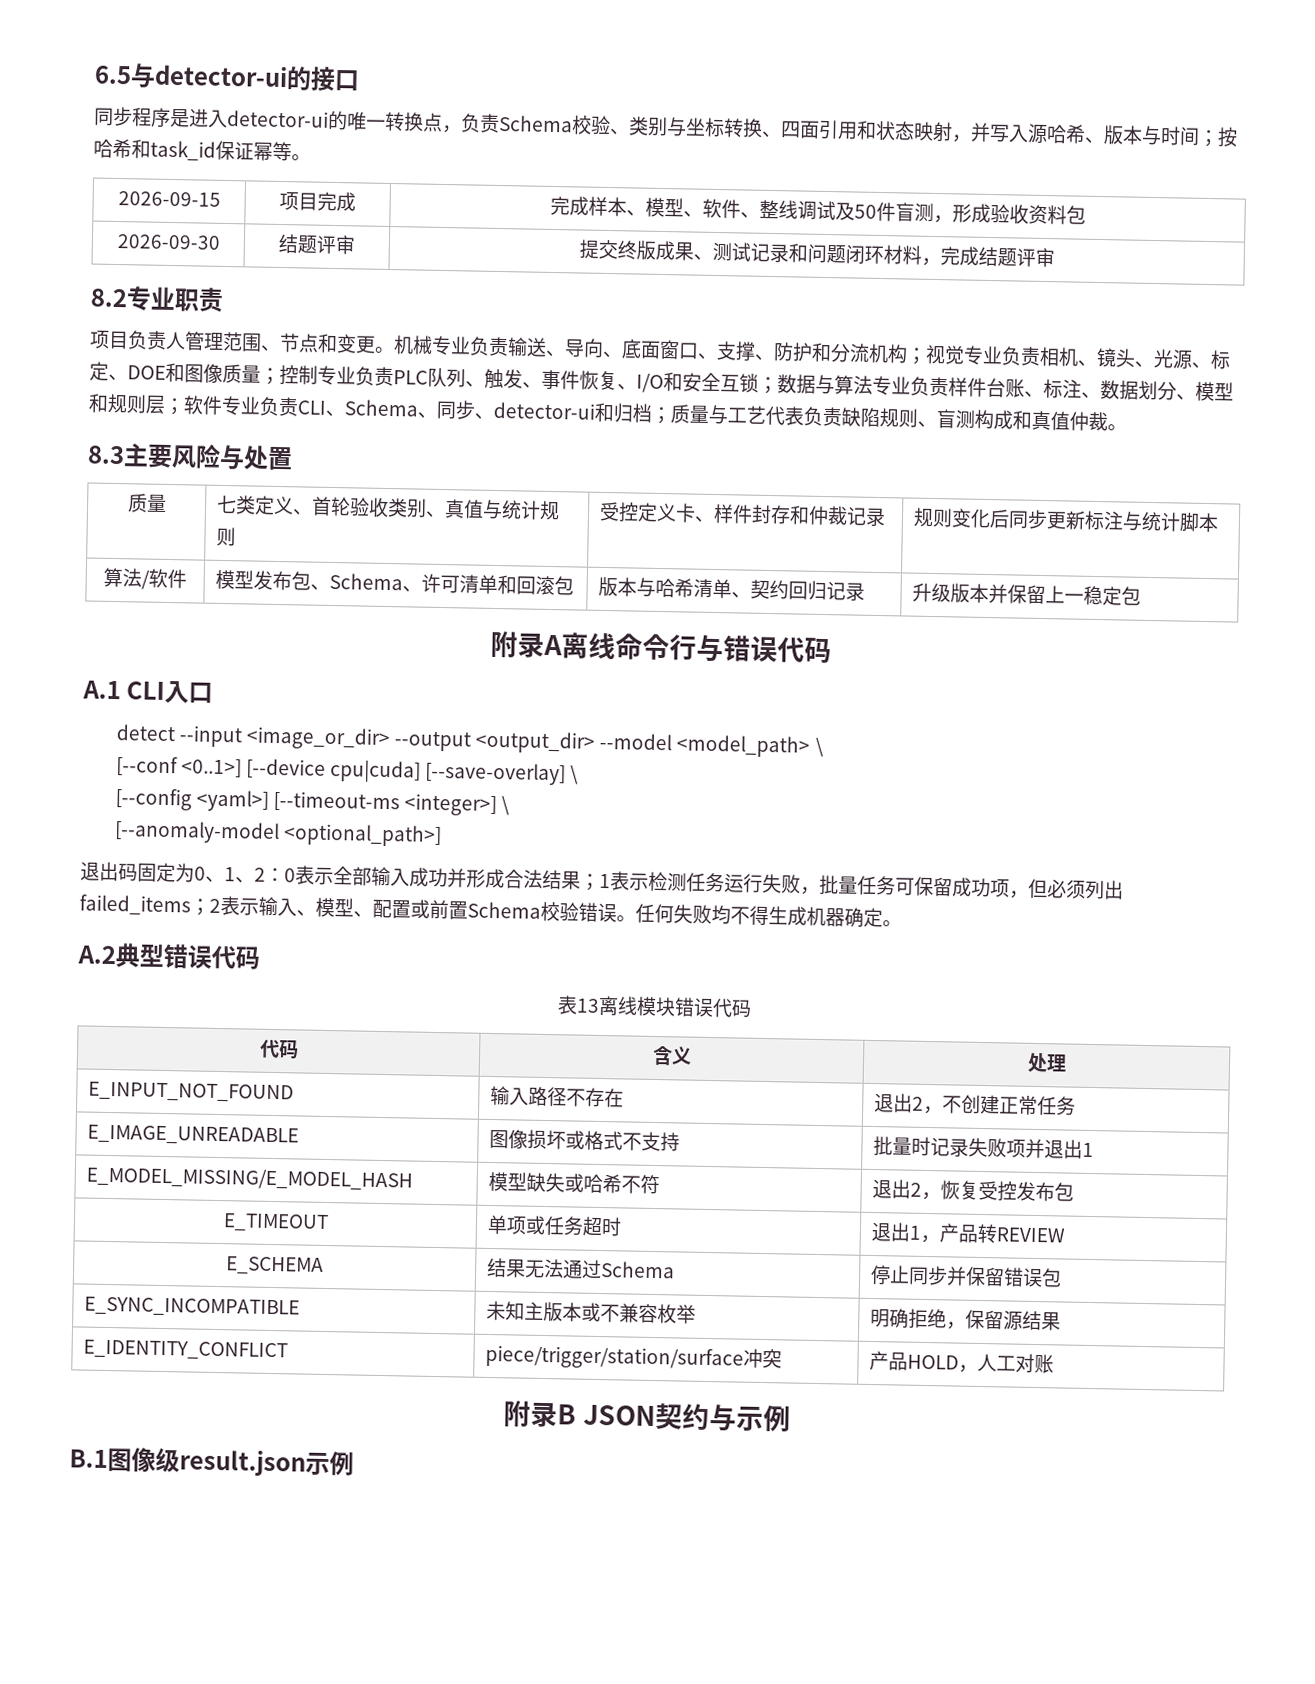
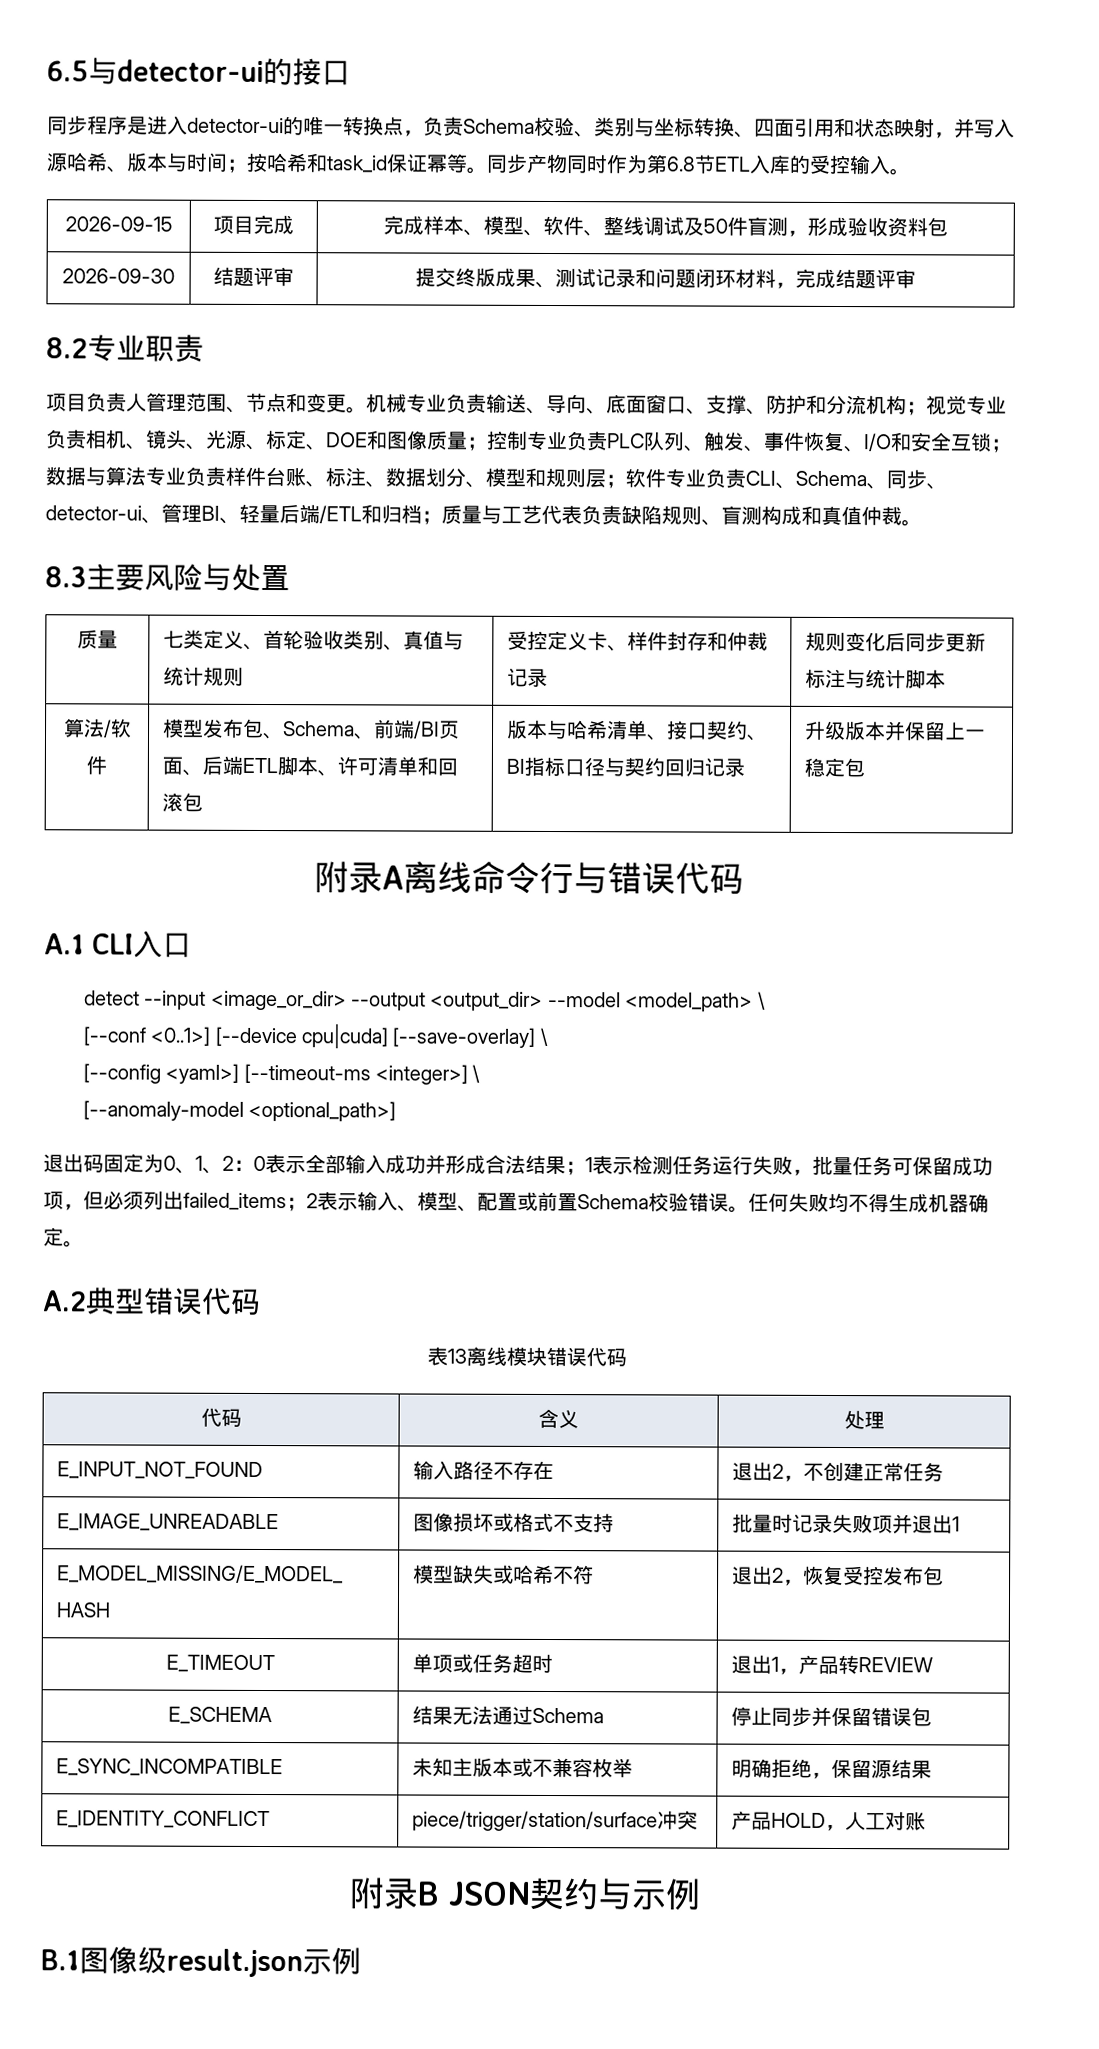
+ 同步产物同时作为第6.8节ETL入库的受控输入。
- 软件专业负责CLI、Schema、同步、detector-ui和归档；
+ 软件专业负责CLI、Schema、同步、detector-ui、管理BI、轻量后端/ETL和归档；
- 算法/软件 | 模型发布包、Schema、许可清单和回滚包 | 版本与哈希清单、契约回归记录 | 升级版本并保留上一稳定包
+ 算法/软件 | 模型发布包、Schema、前端/BI页面、后端ETL脚本、许可清单和回滚包 | 版本与哈希清单、接口契约、BI指标口径与契约回归记录 | 升级版本并保留上一稳定包

